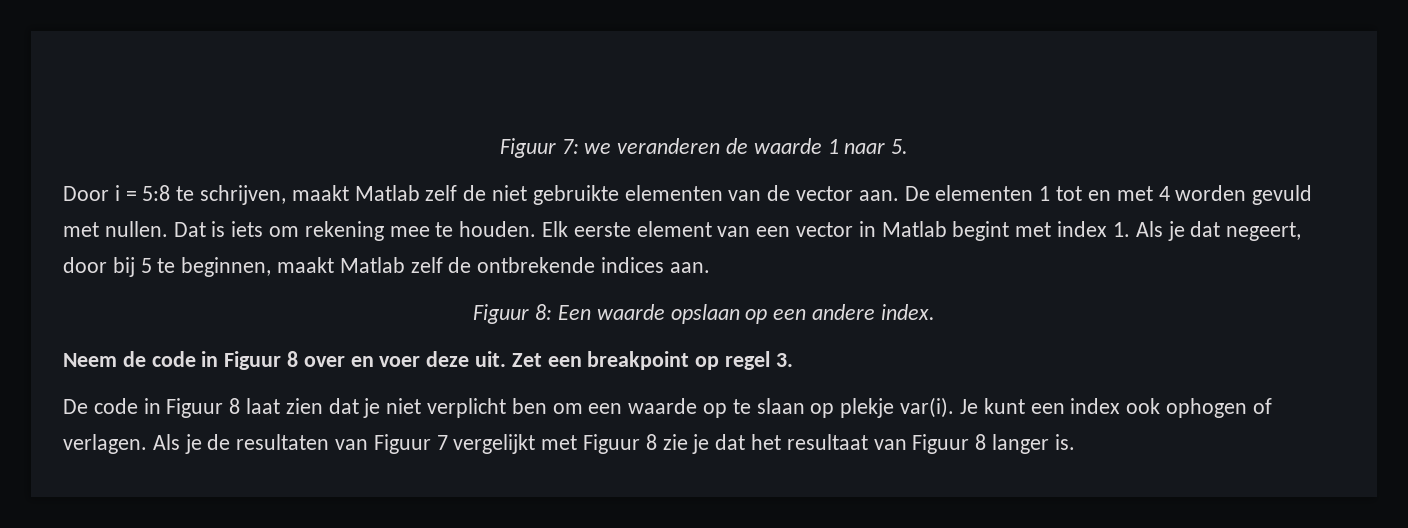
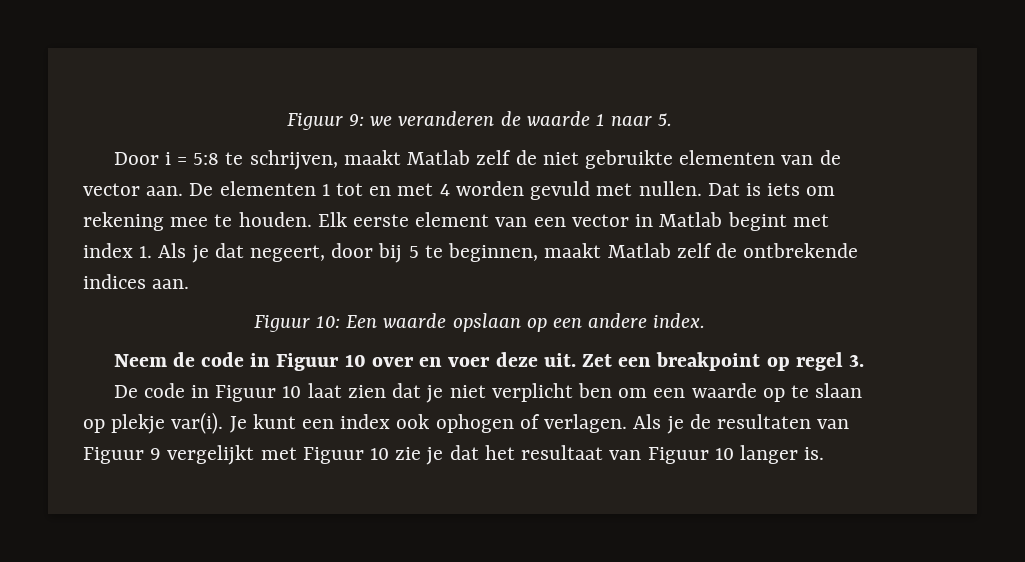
- Figuur 7: we veranderen de waarde 1 naar 5.
+ Figuur 9: we veranderen de waarde 1 naar 5.
- Figuur 8: Een waarde opslaan op een andere index.
+ Figuur 10: Een waarde opslaan op een andere index.
- Neem de code in Figuur 8 over en voer deze uit.
+ Neem de code in Figuur 10 over en voer deze uit.
- De code in Figuur 8 laat zien dat je niet verplicht ben om een waarde op te slaan op plekje var(i).
+ De code in Figuur 10 laat zien dat je niet verplicht ben om een waarde op te slaan op plekje var(i).
- Als je de resultaten van Figuur 7 vergelijkt met Figuur 8 zie je dat het resultaat van Figuur 8 langer is.
+ Als je de resultaten van Figuur 9 vergelijkt met Figuur 10 zie je dat het resultaat van Figuur 10 langer is.

